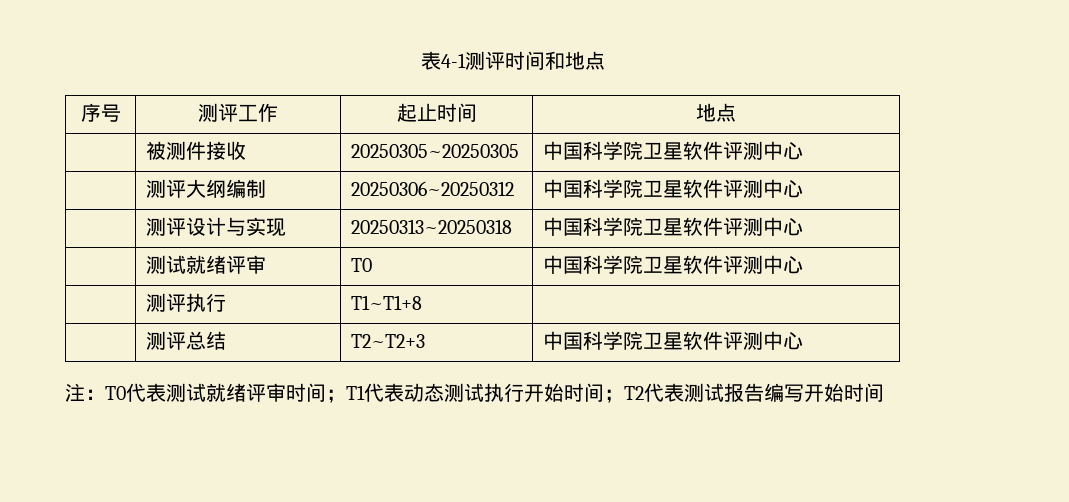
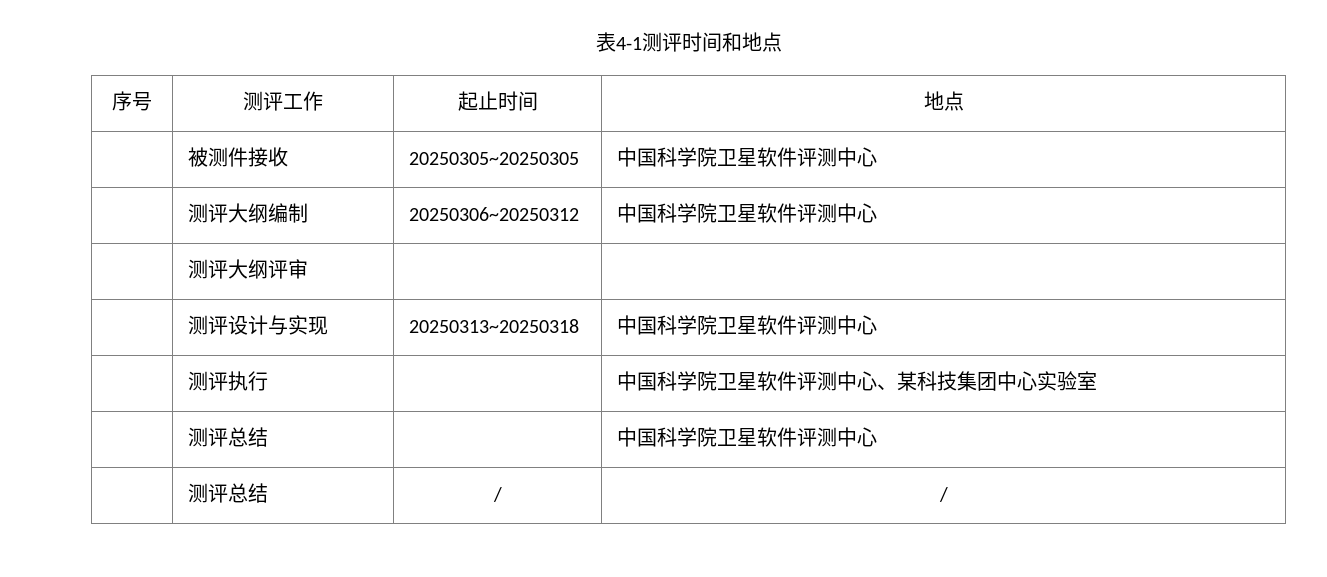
+ | 测评大纲评审 | |
- | 测试就绪评审 | T0 | 中国科学院卫星软件评测中心
- | 测评执行 | T1~T1+8 |
- | 测评总结 | T2~T2+3 | 中国科学院卫星软件评测中心
- 注：T0代表测试就绪评审时间；T1代表动态测试执行开始时间；T2代表测试报告编写开始时间
+ | 测评执行 | | 中国科学院卫星软件评测中心、某科技集团中心实验室
+ | 测评总结 | | 中国科学院卫星软件评测中心
+ | 测评总结 | / | /

